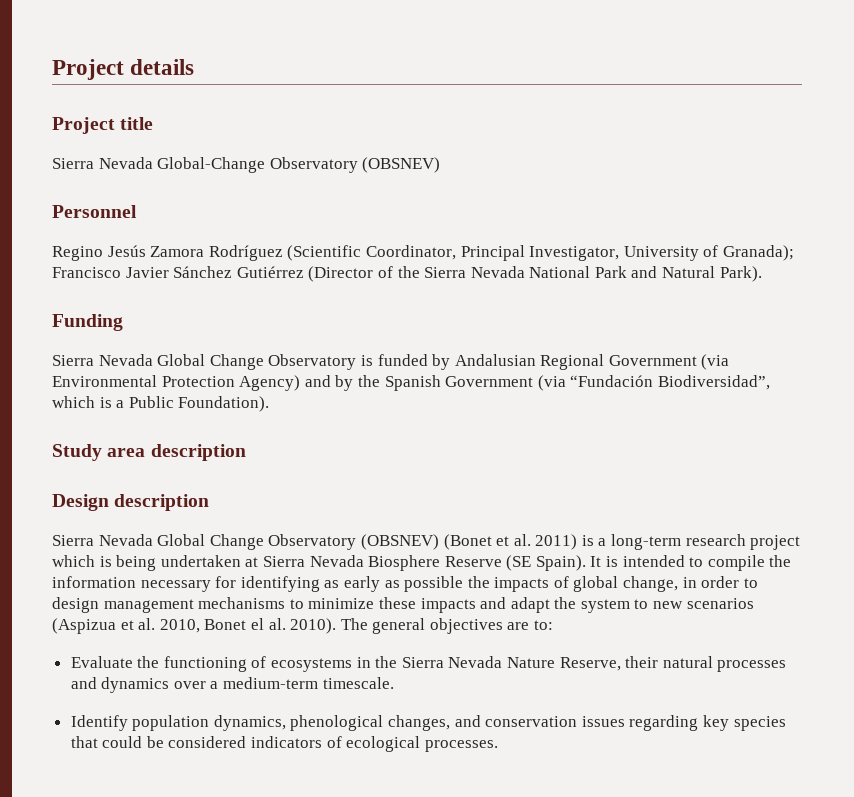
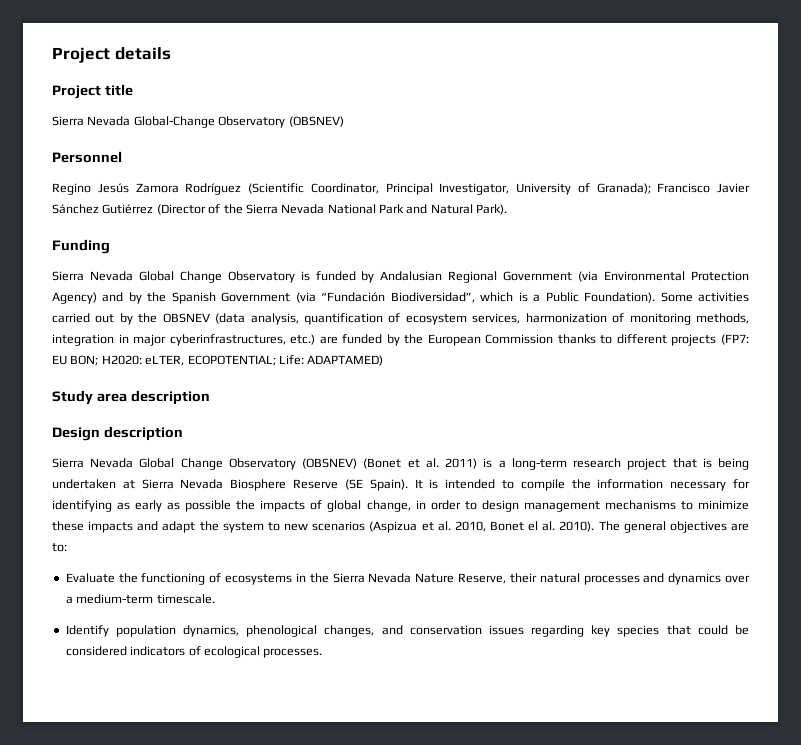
+ Some activities carried out by the OBSNEV (data analysis, quantification of ecosystem services, harmonization of monitoring methods, integration in major cyberinfrastructures, etc.) are funded by the European Commission thanks to different projects (FP7: EU BON; H2020: eLTER, ECOPOTENTIAL; Life: ADAPTAMED)
- Sierra Nevada Global Change Observatory (OBSNEV) (Bonet et al. 2011) is a long-term research project which is being undertaken at Sierra Nevada Biosphere Reserve (SE Spain).
+ Sierra Nevada Global Change Observatory (OBSNEV) (Bonet et al. 2011) is a long-term research project that is being undertaken at Sierra Nevada Biosphere Reserve (SE Spain).

